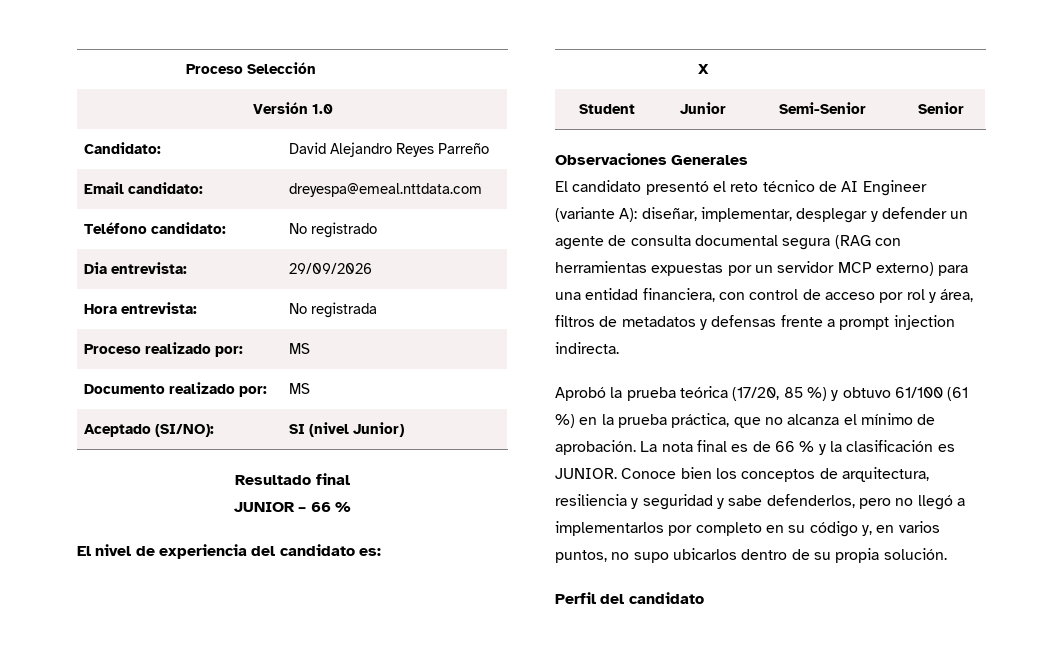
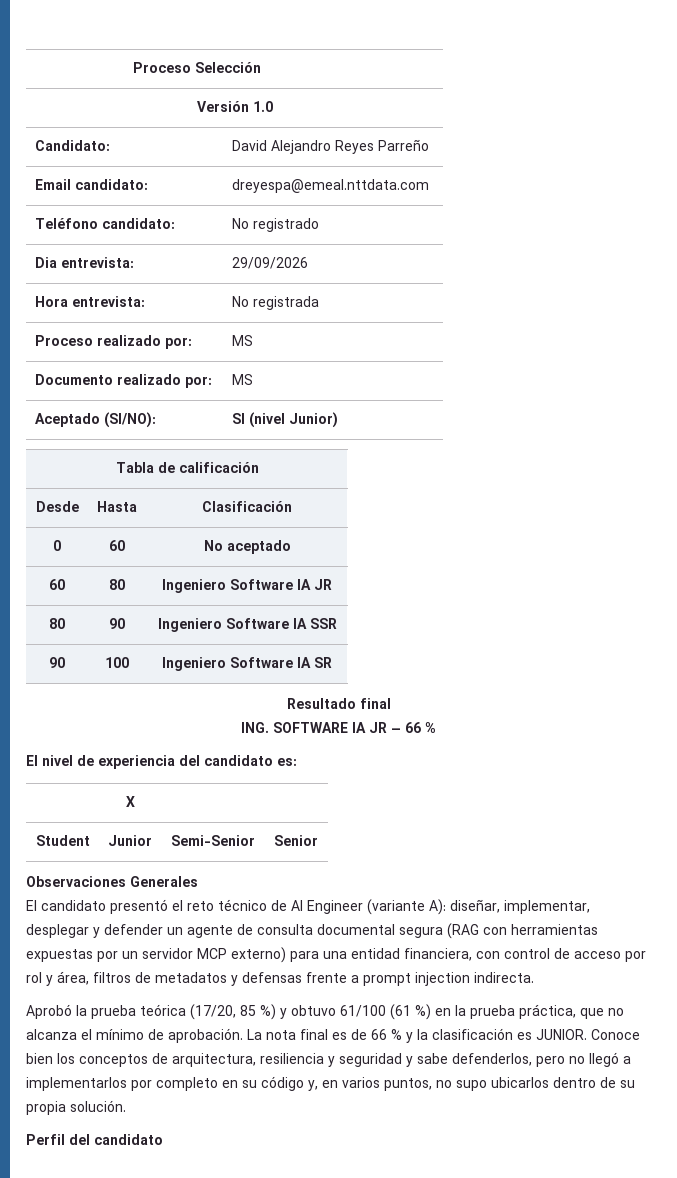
+ Tabla de calificación
+ Desde | Hasta | Clasificación
+ 0 | 60 | No aceptado
+ 60 | 80 | Ingeniero Software IA JR
+ 80 | 90 | Ingeniero Software IA SSR
+ 90 | 100 | Ingeniero Software IA SR
  Resultado final
- JUNIOR – 66 %
+ ING. SOFTWARE IA JR – 66 %

